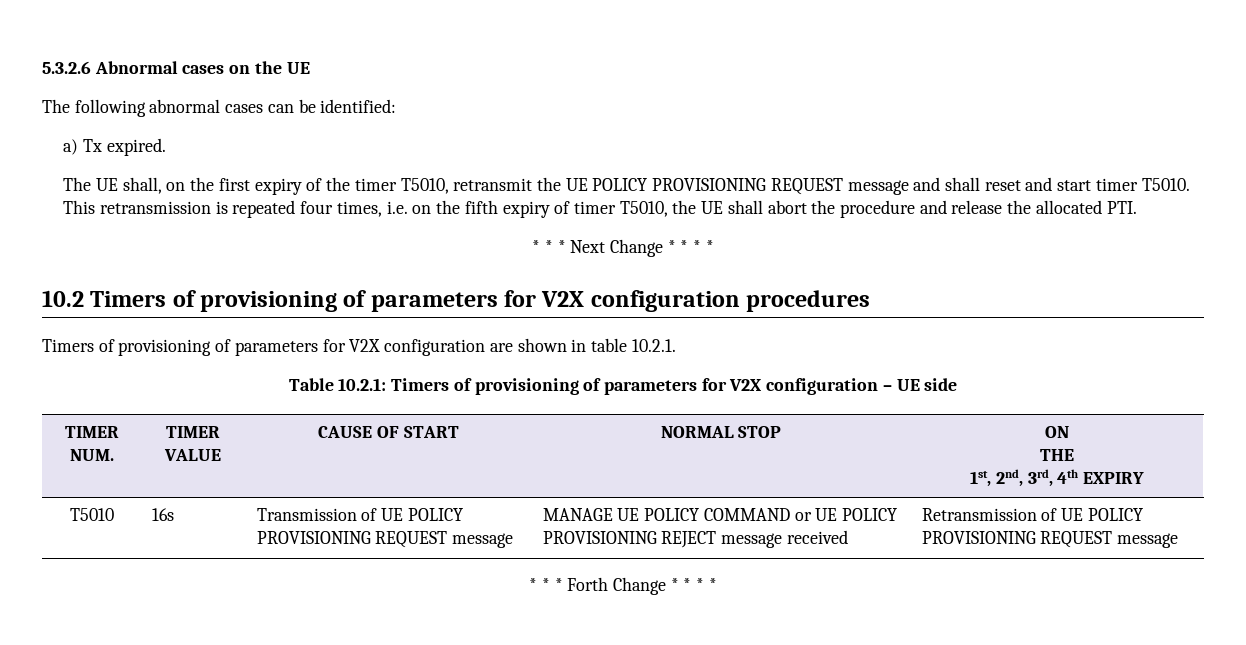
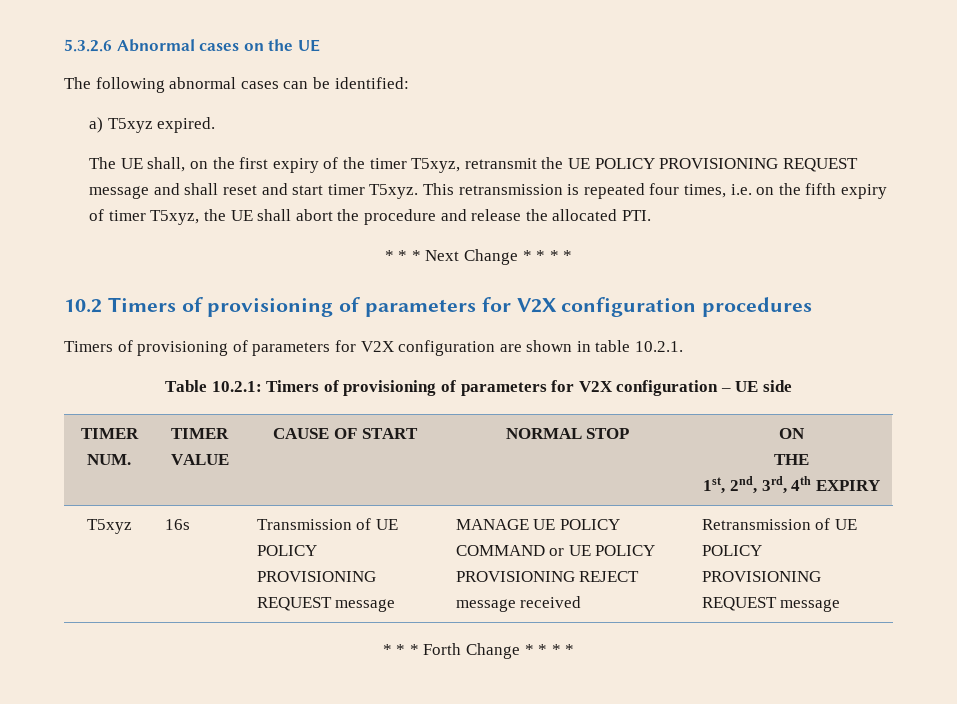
- a) Tx expired.
+ a) T5xyz expired.
- The UE shall, on the first expiry of the timer T5010, retransmit the UE POLICY PROVISIONING REQUEST message and shall reset and start timer T5010.
+ The UE shall, on the first expiry of the timer T5xyz, retransmit the UE POLICY PROVISIONING REQUEST message and shall reset and start timer T5xyz.
- This retransmission is repeated four times, i.e. on the fifth expiry of timer T5010, the UE shall abort the procedure and release the allocated PTI.
+ This retransmission is repeated four times, i.e. on the fifth expiry of timer T5xyz, the UE shall abort the procedure and release the allocated PTI.
- T5010 | 16s | Transmission of UE POLICY PROVISIONING REQUEST message | MANAGE UE POLICY COMMAND or UE POLICY PROVISIONING REJECT message received | Retransmission of UE POLICY PROVISIONING REQUEST message
+ T5xyz | 16s | Transmission of UE POLICY PROVISIONING REQUEST message | MANAGE UE POLICY COMMAND or UE POLICY PROVISIONING REJECT message received | Retransmission of UE POLICY PROVISIONING REQUEST message

